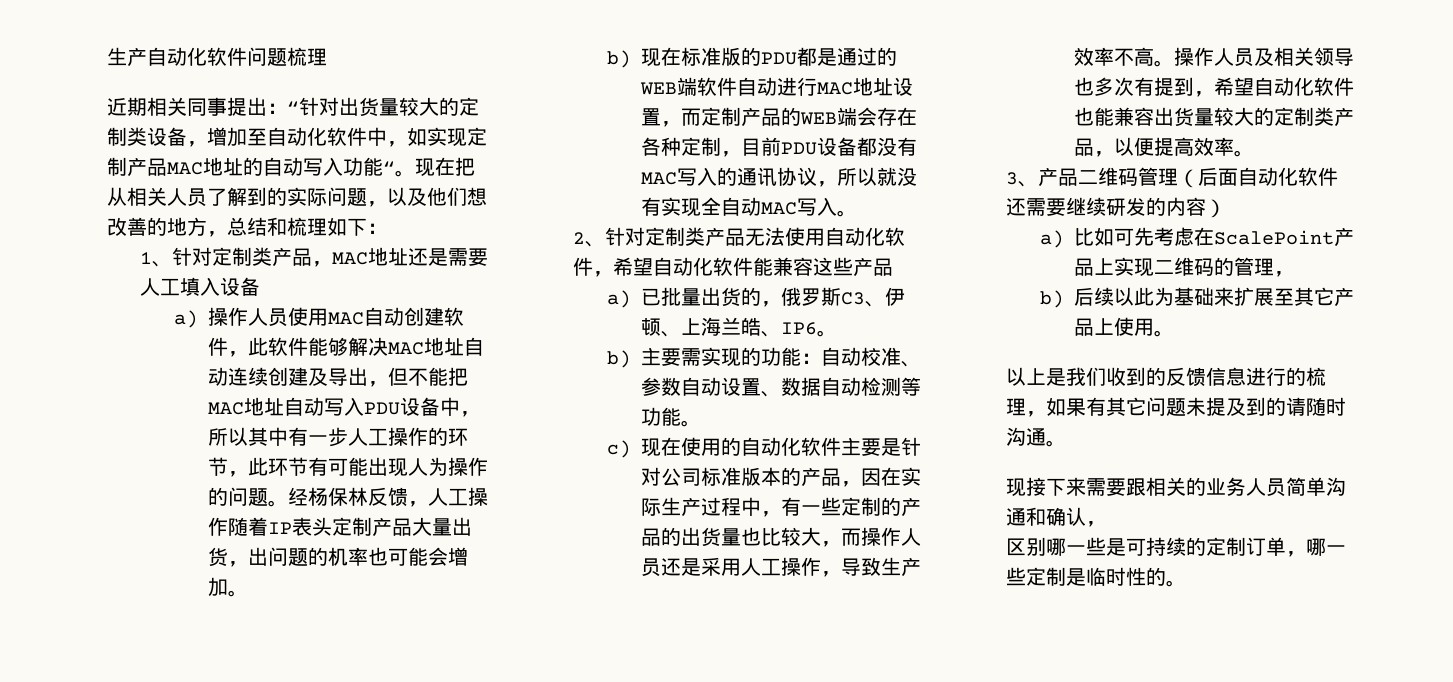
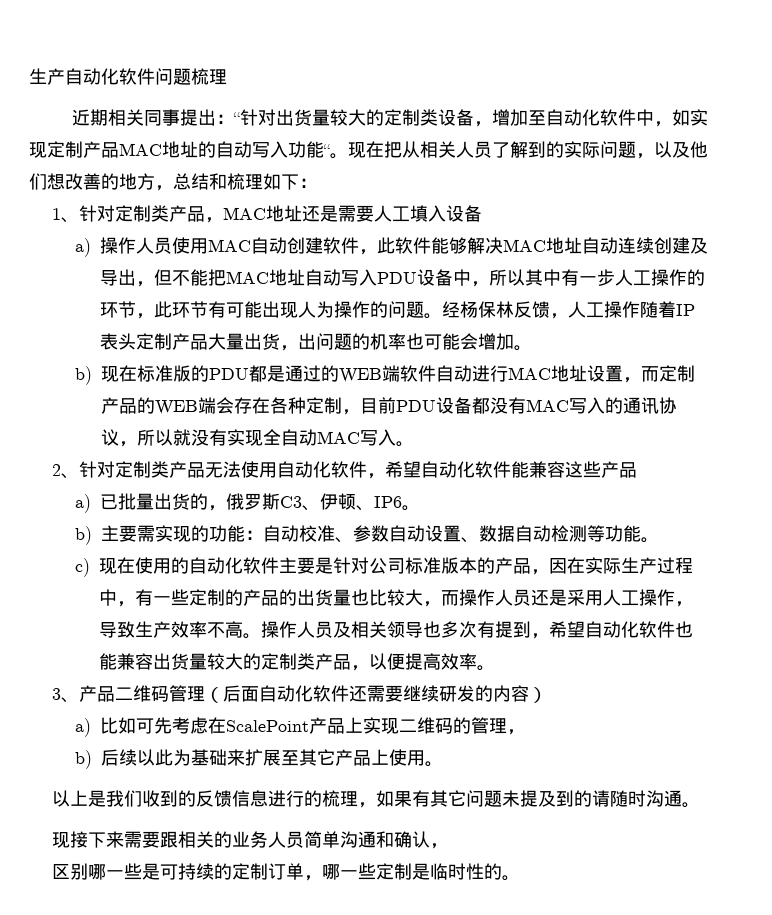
- a)已批量出货的，俄罗斯C3、伊顿、上海兰皓、IP6。
+ a)已批量出货的，俄罗斯C3、伊顿、IP6。

